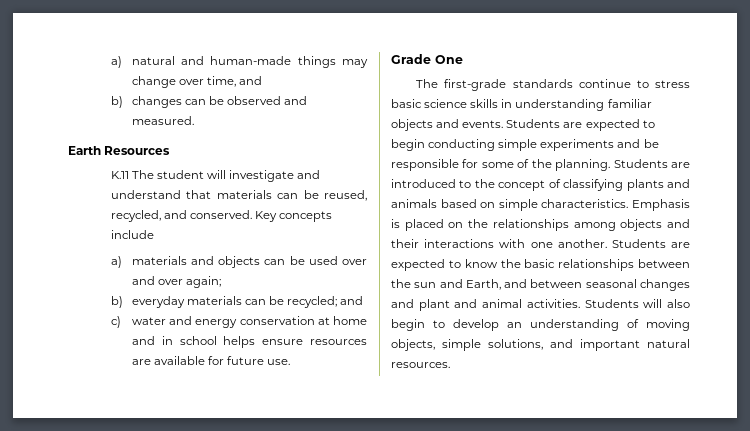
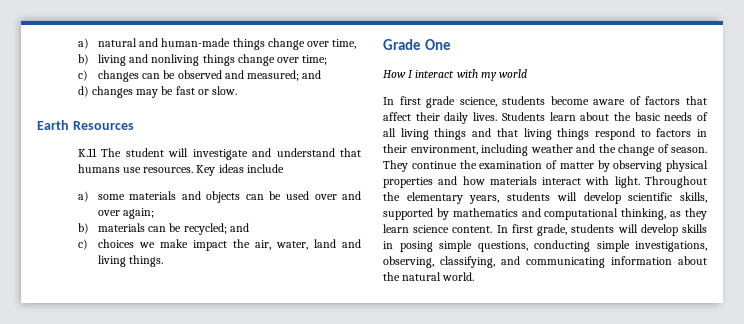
- a) natural and human-made things may change over time, and
- b) changes can be observed and measured.
+ a) natural and human-made things change over time,
+ b) living and nonliving things change over time;
+ c) changes can be observed and measured; and
+ d) changes may be fast or slow.
- K.11 The student will investigate and understand that materials can be reused, recycled, and conserved. Key concepts include
+ K.11 The student will investigate and understand that humans use resources. Key ideas include
- a) materials and objects can be used over and over again;
+ a) some materials and objects can be used over and over again;
- b) everyday materials can be recycled; and
+ b) materials can be recycled; and
- c) water and energy conservation at home and in school helps ensure resources are available for future use.
+ c) choices we make impact the air, water, land and living things.
  Grade One
- The first-grade standards continue to stress basic science skills in understanding familiar objects and events. Students are expected to begin conducting simple experiments and be responsible for some of the planning. Students are introduced to the concept of classifying plants and animals based on simple characteristics. Emphasis is placed on the relationships among objects and their interactions with one another. Students are expected to know the basic relationships between the sun and Earth, and between seasonal changes and plant and animal activities. Students will also begin to develop an understanding of moving objects, simple solutions, and important natural resources.
+ How I interact with my world
+ In first grade science, students become aware of factors that affect their daily lives. Students learn about the basic needs of all living things and that living things respond to factors in their environment, including weather and the change of season. They continue the examination of matter by observing physical properties and how materials interact with light. Throughout the elementary years, students will develop scientific skills, supported by mathematics and computational thinking, as they learn science content. In first grade, students will develop skills in posing simple questions, conducting simple investigations, observing, classifying, and communicating information about the natural world.

